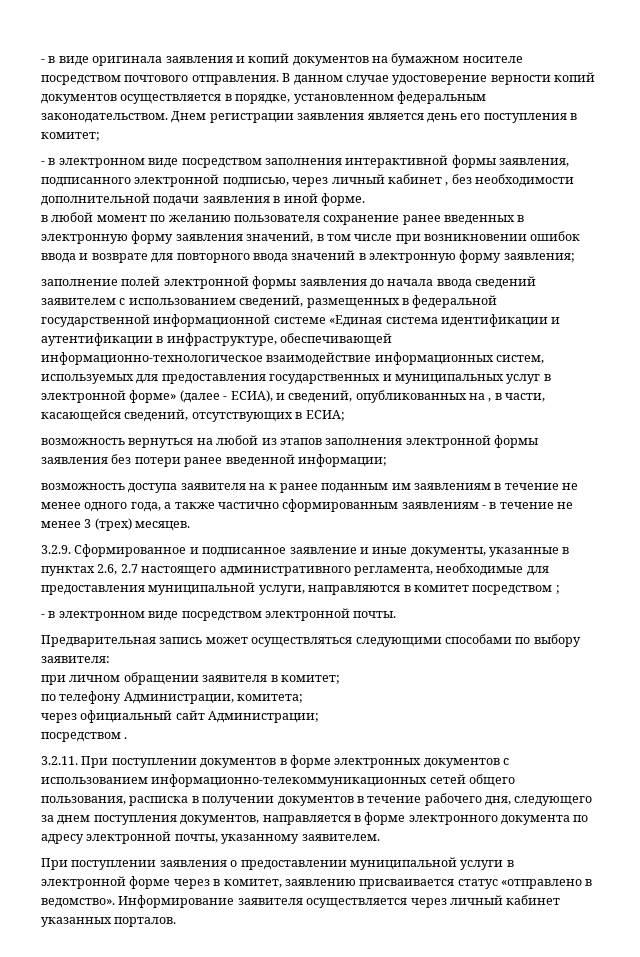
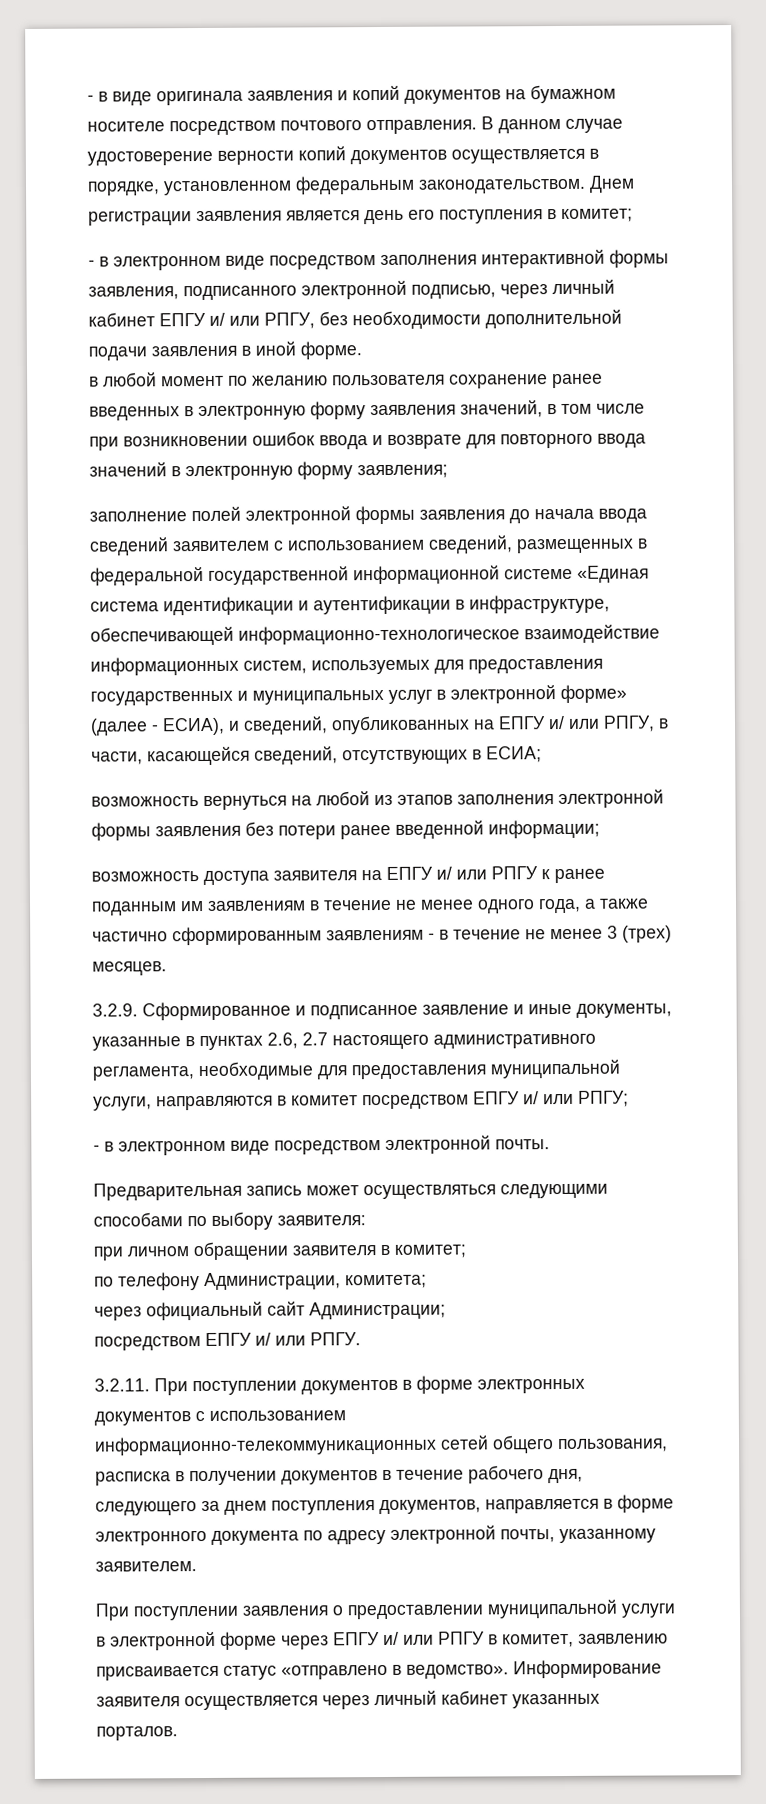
- - в электронном виде посредством заполнения интерактивной формы заявления, подписанного электронной подписью, через личный кабинет , без необходимости дополнительной подачи заявления в иной форме.
+ - в электронном виде посредством заполнения интерактивной формы заявления, подписанного электронной подписью, через личный кабинет ЕПГУ и/ или РПГУ, без необходимости дополнительной подачи заявления в иной форме.
- заполнение полей электронной формы заявления до начала ввода сведений заявителем с использованием сведений, размещенных в федеральной государственной информационной системе «Единая система идентификации и аутентификации в инфраструктуре, обеспечивающей информационно-технологическое взаимодействие информационных систем, используемых для предоставления государственных и муниципальных услуг в электронной форме» (далее - ЕСИА), и сведений, опубликованных на , в части, касающейся сведений, отсутствующих в ЕСИА;
+ заполнение полей электронной формы заявления до начала ввода сведений заявителем с использованием сведений, размещенных в федеральной государственной информационной системе «Единая система идентификации и аутентификации в инфраструктуре, обеспечивающей информационно-технологическое взаимодействие информационных систем, используемых для предоставления государственных и муниципальных услуг в электронной форме» (далее - ЕСИА), и сведений, опубликованных на ЕПГУ и/ или РПГУ, в части, касающейся сведений, отсутствующих в ЕСИА;
- возможность доступа заявителя на к ранее поданным им заявлениям в течение не менее одного года, а также частично сформированным заявлениям - в течение не менее 3 (трех) месяцев.
+ возможность доступа заявителя на ЕПГУ и/ или РПГУ к ранее поданным им заявлениям в течение не менее одного года, а также частично сформированным заявлениям - в течение не менее 3 (трех) месяцев.
- 3.2.9. Сформированное и подписанное заявление и иные документы, указанные в пунктах 2.6, 2.7 настоящего административного регламента, необходимые для предоставления муниципальной услуги, направляются в комитет посредством ;
+ 3.2.9. Сформированное и подписанное заявление и иные документы, указанные в пунктах 2.6, 2.7 настоящего административного регламента, необходимые для предоставления муниципальной услуги, направляются в комитет посредством ЕПГУ и/ или РПГУ;
- посредством .
+ посредством ЕПГУ и/ или РПГУ.
- При поступлении заявления о предоставлении муниципальной услуги в электронной форме через в комитет, заявлению присваивается статус «отправлено в ведомство».
+ При поступлении заявления о предоставлении муниципальной услуги в электронной форме через ЕПГУ и/ или РПГУ в комитет, заявлению присваивается статус «отправлено в ведомство».

